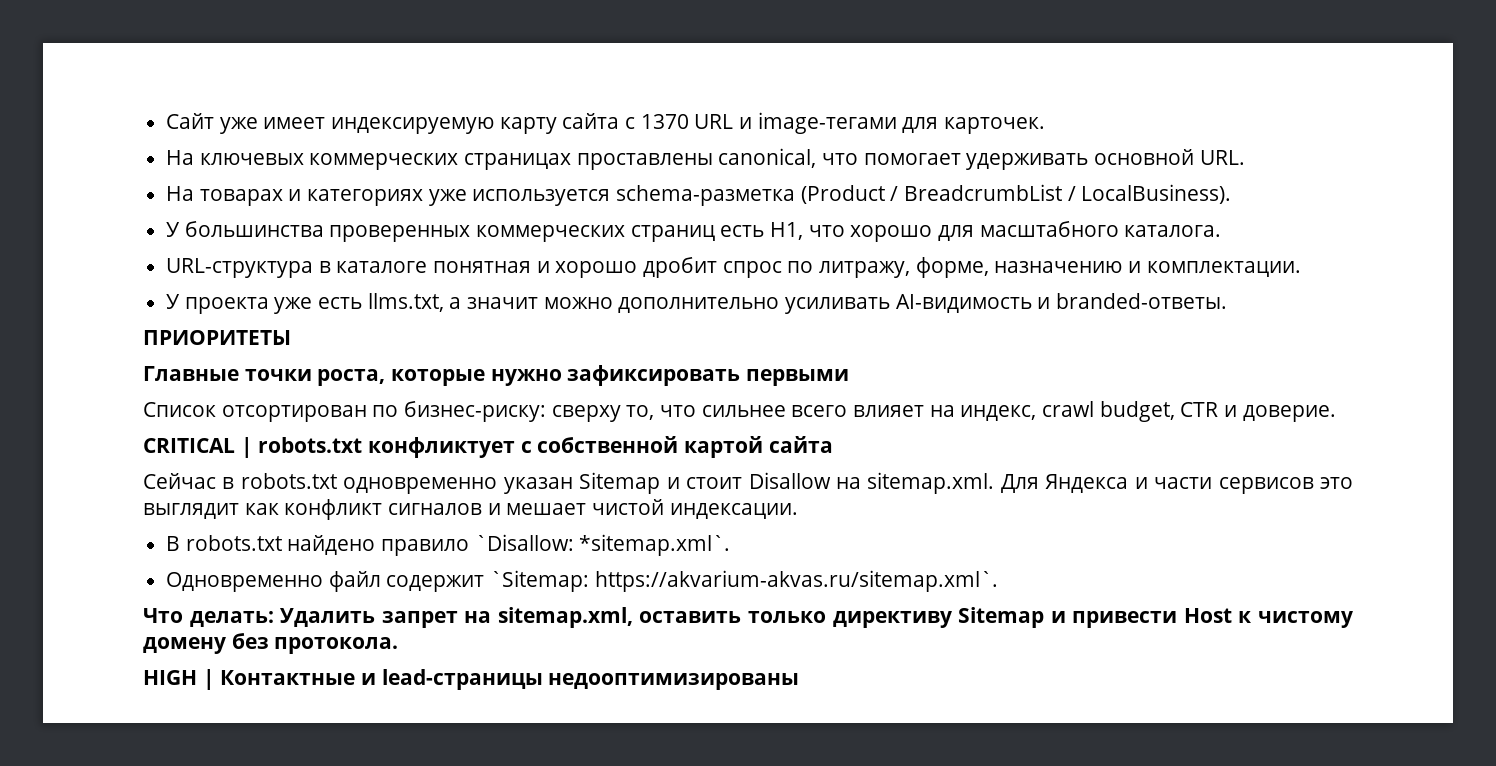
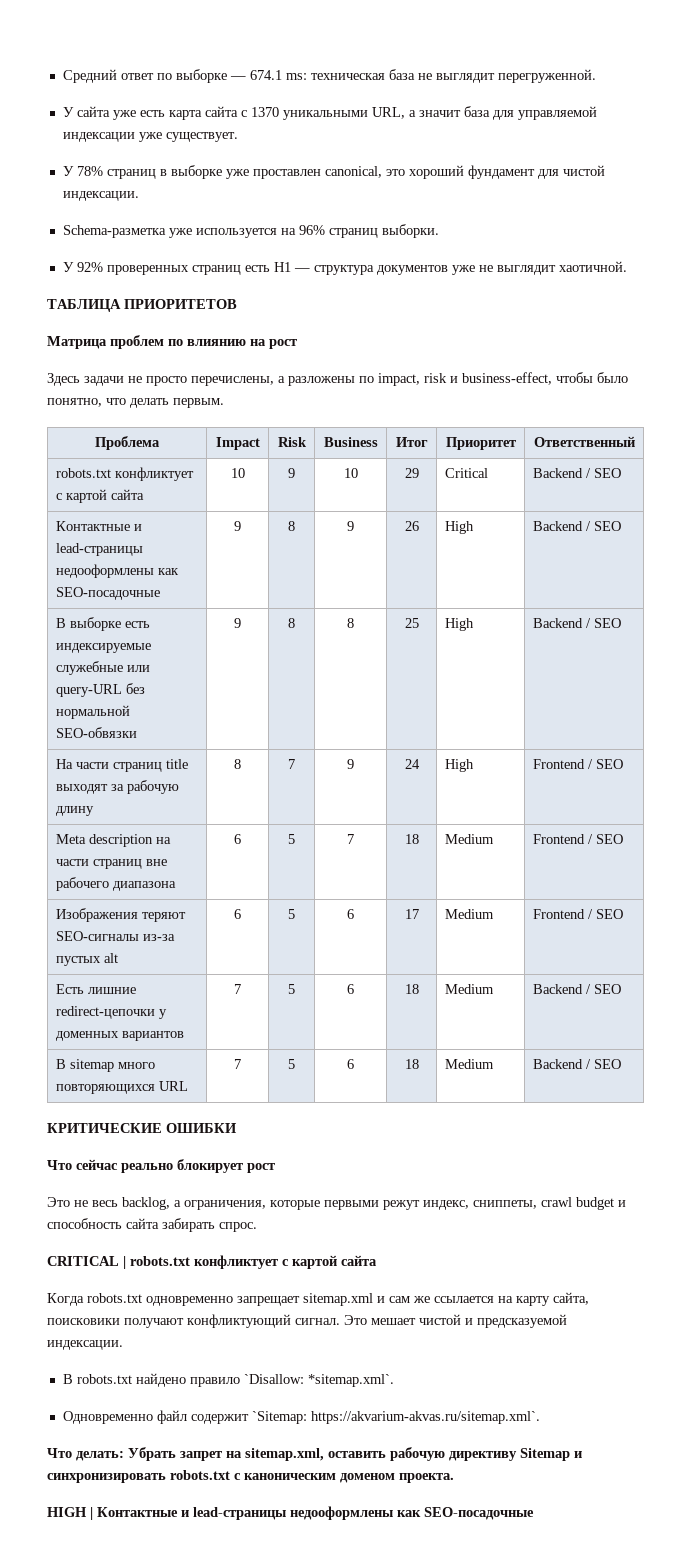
- Сайт уже имеет индексируемую карту сайта с 1370 URL и image-тегами для карточек.
- На ключевых коммерческих страницах проставлены canonical, что помогает удерживать основной URL.
- На товарах и категориях уже используется schema-разметка (Product / BreadcrumbList / LocalBusiness).
- У большинства проверенных коммерческих страниц есть H1, что хорошо для масштабного каталога.
- URL-структура в каталоге понятная и хорошо дробит спрос по литражу, форме, назначению и комплектации.
- У проекта уже есть llms.txt, а значит можно дополнительно усиливать AI-видимость и branded-ответы.
- ПРИОРИТЕТЫ
- Главные точки роста, которые нужно зафиксировать первыми
- Список отсортирован по бизнес-риску: сверху то, что сильнее всего влияет на индекс, crawl budget, CTR и доверие.
+ Средний ответ по выборке — 674.1 ms: техническая база не выглядит перегруженной.
+ У сайта уже есть карта сайта с 1370 уникальными URL, а значит база для управляемой индексации уже существует.
+ У 78% страниц в выборке уже проставлен canonical, это хороший фундамент для чистой индексации.
+ Schema-разметка уже используется на 96% страниц выборки.
+ У 92% проверенных страниц есть H1 — структура документов уже не выглядит хаотичной.
+ ТАБЛИЦА ПРИОРИТЕТОВ
+ Матрица проблем по влиянию на рост
+ Здесь задачи не просто перечислены, а разложены по impact, risk и business-effect, чтобы было понятно, что делать первым.
+ Проблема | Impact | Risk | Business | Итог | Приоритет | Ответственный
+ robots.txt конфликтует с картой сайта | 10 | 9 | 10 | 29 | Critical | Backend / SEO
+ Контактные и lead-страницы недооформлены как SEO-посадочные | 9 | 8 | 9 | 26 | High | Backend / SEO
+ В выборке есть индексируемые служебные или query-URL без нормальной SEO-обвязки | 9 | 8 | 8 | 25 | High | Backend / SEO
+ На части страниц title выходят за рабочую длину | 8 | 7 | 9 | 24 | High | Frontend / SEO
+ Meta description на части страниц вне рабочего диапазона | 6 | 5 | 7 | 18 | Medium | Frontend / SEO
+ Изображения теряют SEO-сигналы из-за пустых alt | 6 | 5 | 6 | 17 | Medium | Frontend / SEO
+ Есть лишние redirect-цепочки у доменных вариантов | 7 | 5 | 6 | 18 | Medium | Backend / SEO
+ В sitemap много повторяющихся URL | 7 | 5 | 6 | 18 | Medium | Backend / SEO
+ КРИТИЧЕСКИЕ ОШИБКИ
+ Что сейчас реально блокирует рост
+ Это не весь backlog, а ограничения, которые первыми режут индекс, сниппеты, crawl budget и способность сайта забирать спрос.
- CRITICAL | robots.txt конфликтует с собственной картой сайта
+ CRITICAL | robots.txt конфликтует с картой сайта
- Сейчас в robots.txt одновременно указан Sitemap и стоит Disallow на sitemap.xml. Для Яндекса и части сервисов это выглядит как конфликт сигналов и мешает чистой индексации.
+ Когда robots.txt одновременно запрещает sitemap.xml и сам же ссылается на карту сайта, поисковики получают конфликтующий сигнал. Это мешает чистой и предсказуемой индексации.
- Что делать: Удалить запрет на sitemap.xml, оставить только директиву Sitemap и привести Host к чистому домену без протокола.
+ Что делать: Убрать запрет на sitemap.xml, оставить рабочую директиву Sitemap и синхронизировать robots.txt с каноническим доменом проекта.
- HIGH | Контактные и lead-страницы недооптимизированы
+ HIGH | Контактные и lead-страницы недооформлены как SEO-посадочные

